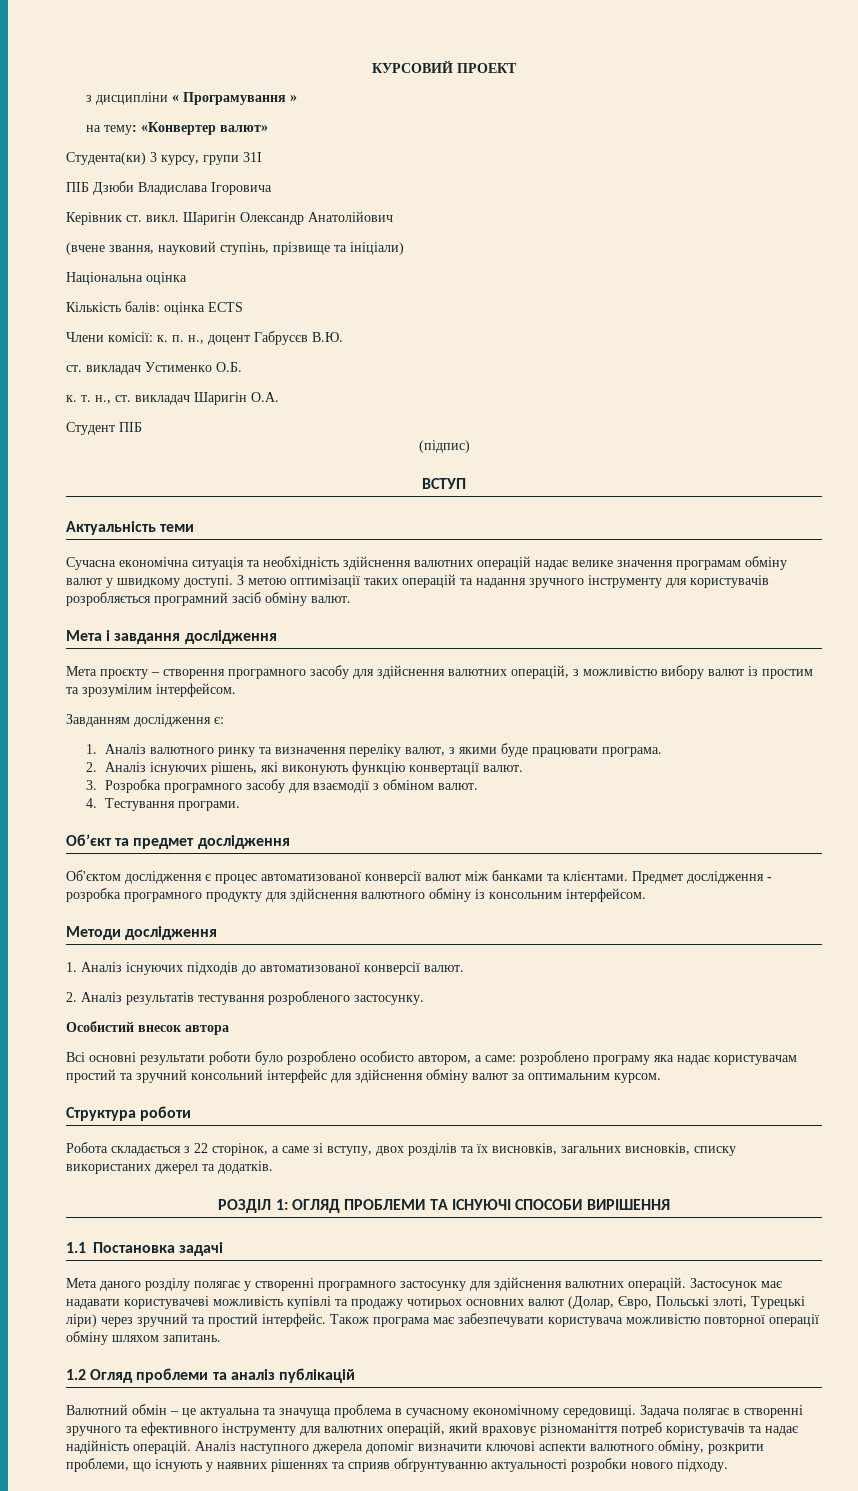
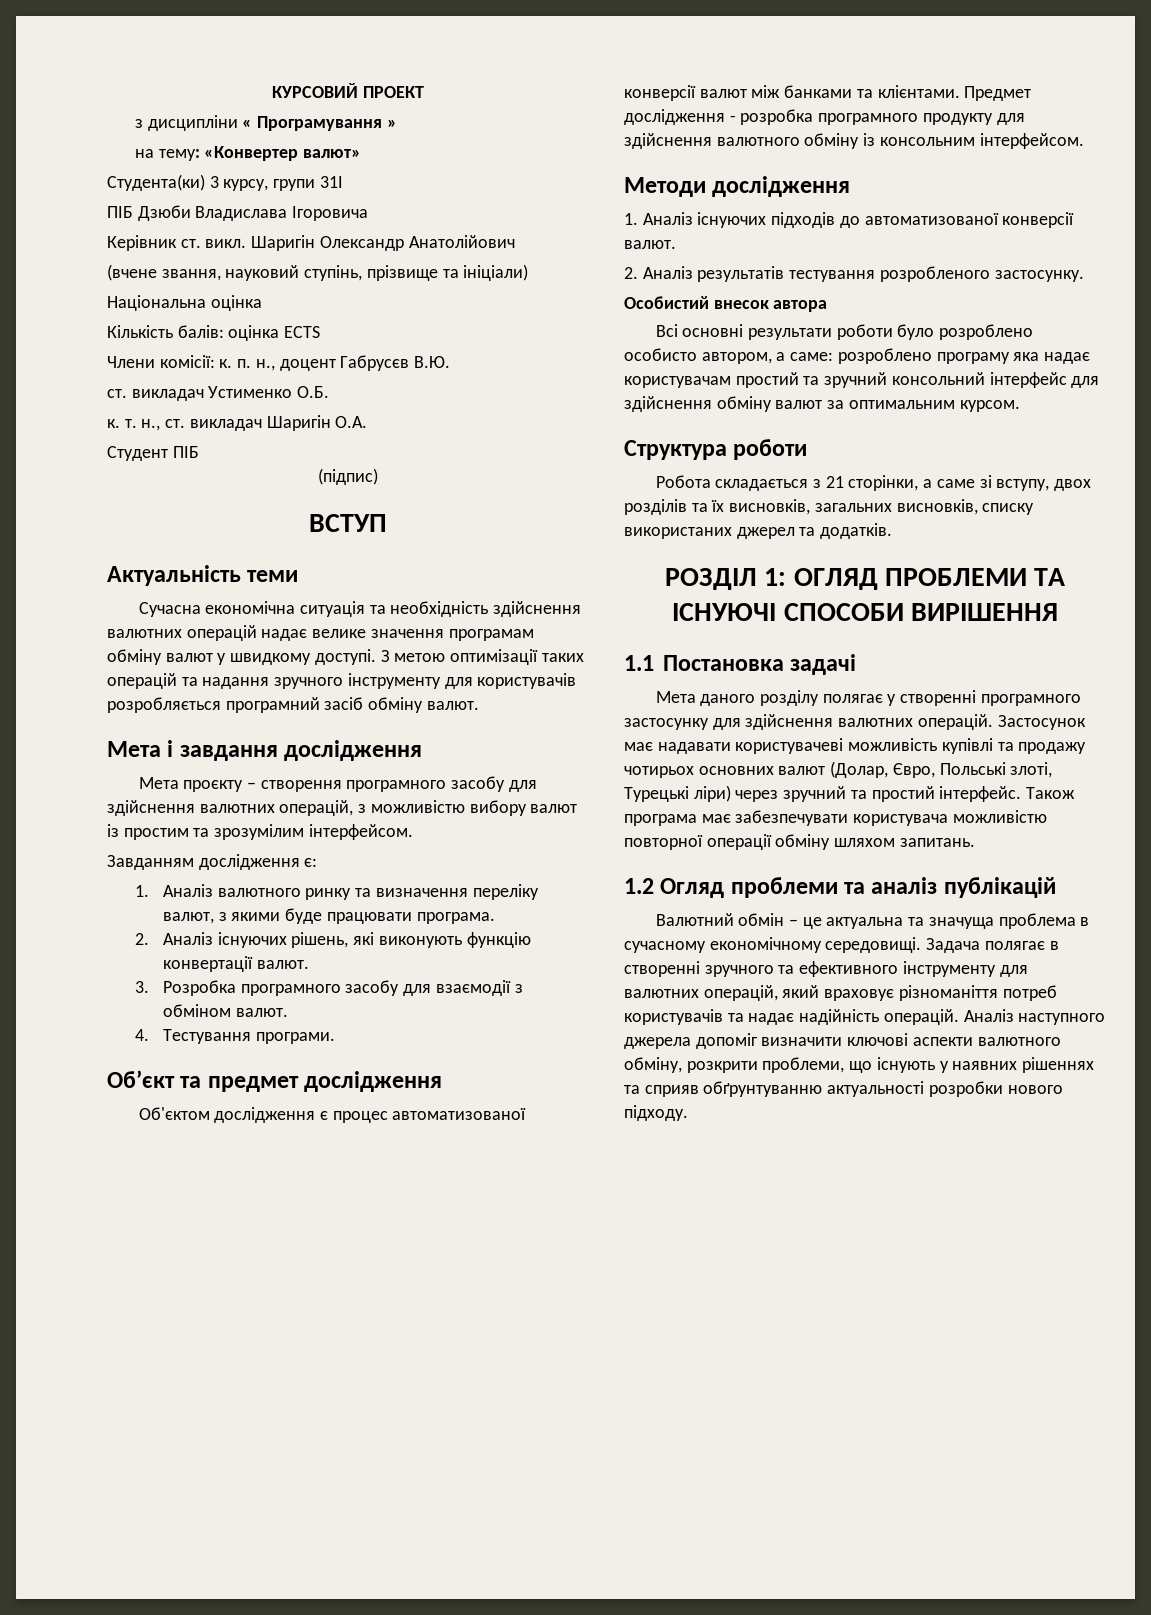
- Робота складається з 22 сторінок, а саме зі вступу, двох розділів та їх висновків, загальних висновків, списку використаних джерел та додатків.
+ Робота складається з 21 сторінки, а саме зі вступу, двох розділів та їх висновків, загальних висновків, списку використаних джерел та додатків.

